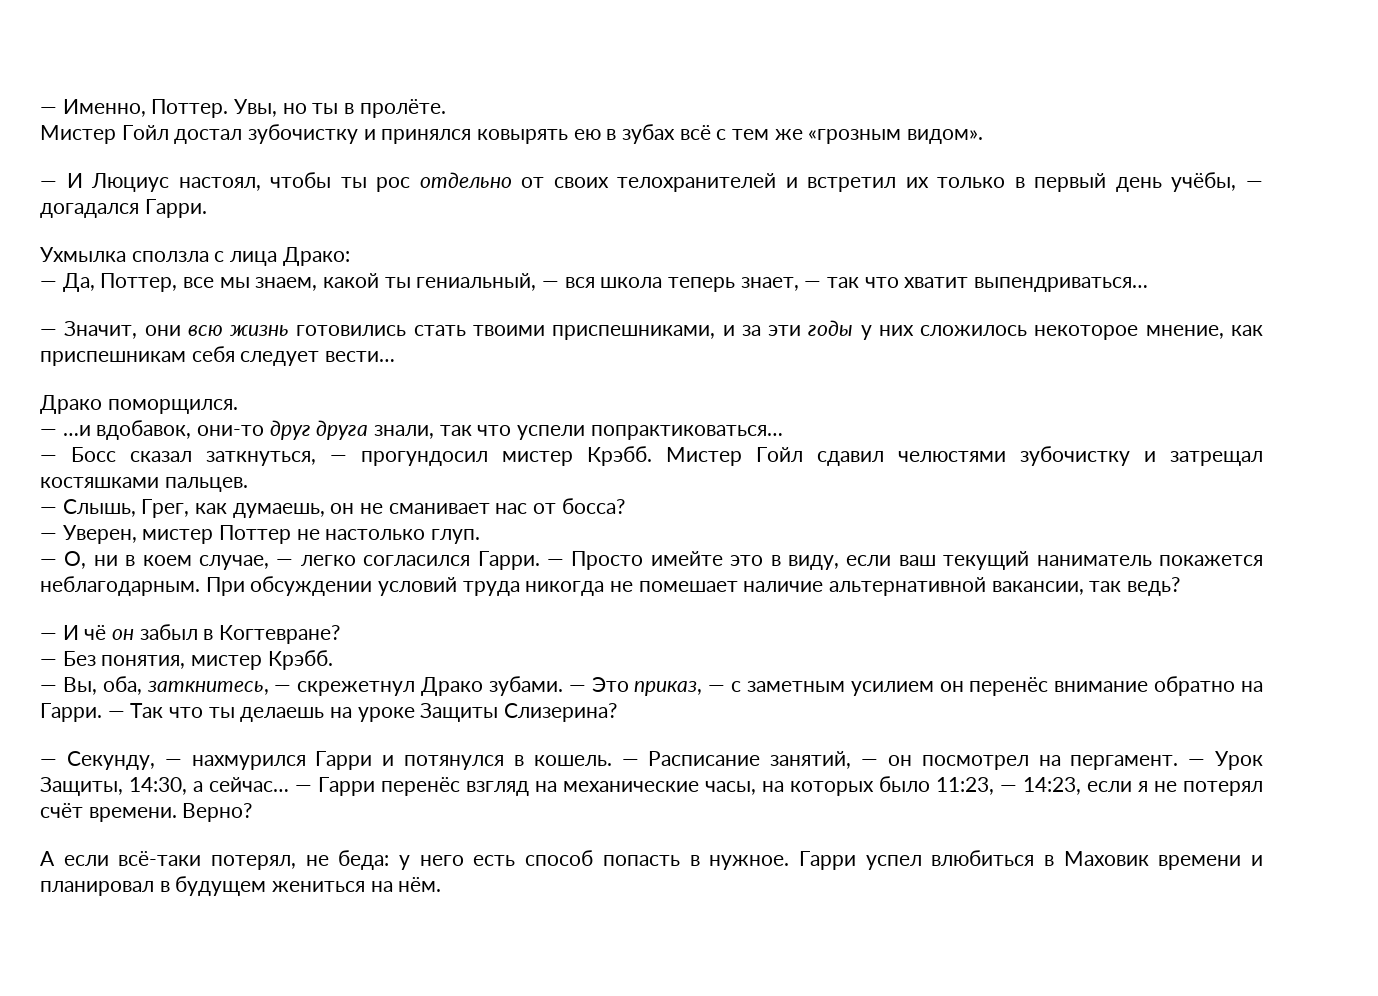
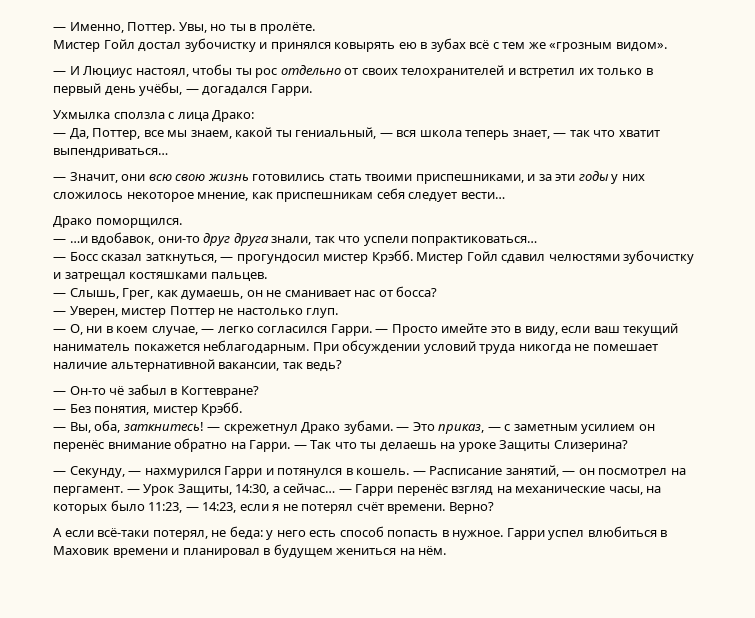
- — Значит, они всю жизнь готовились стать твоими приспешниками, и за эти годы у них сложилось некоторое мнение, как приспешникам себя следует вести…
+ — Значит, они всю свою жизнь готовились стать твоими приспешниками, и за эти годы у них сложилось некоторое мнение, как приспешникам себя следует вести…
- — И чё он забыл в Когтевране?
+ — Он-то чё забыл в Когтевране?
- — Вы, оба, заткнитесь, — скрежетнул Драко зубами.
+ — Вы, оба, заткнитесь! — скрежетнул Драко зубами.

